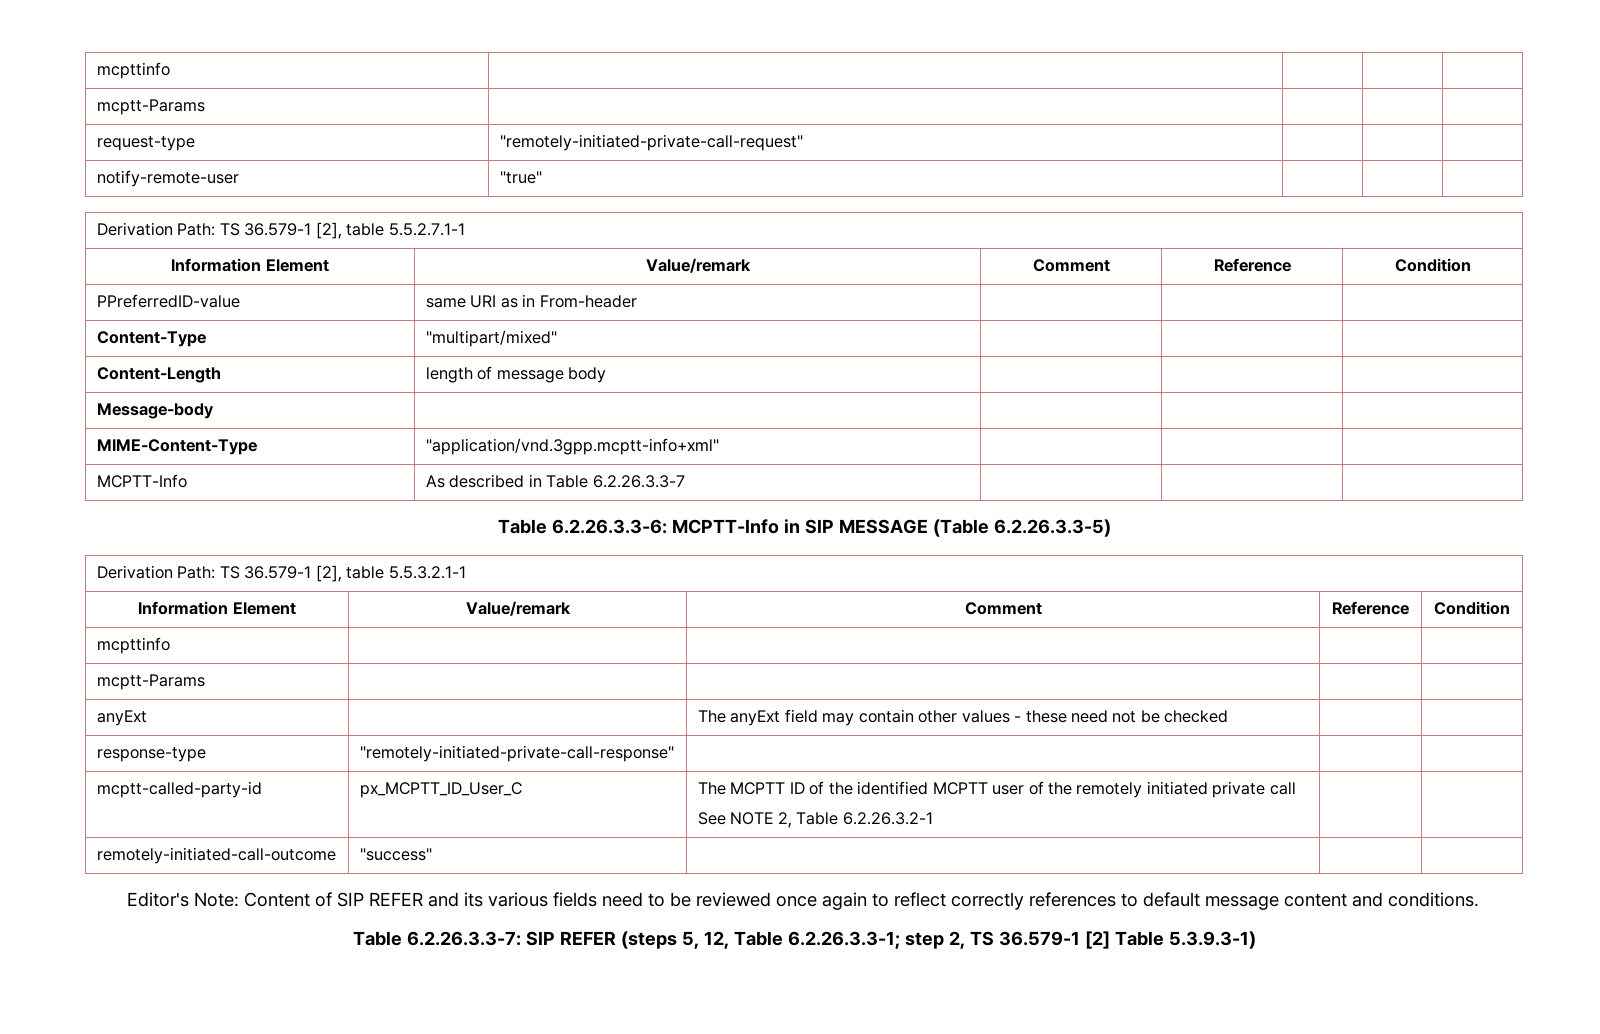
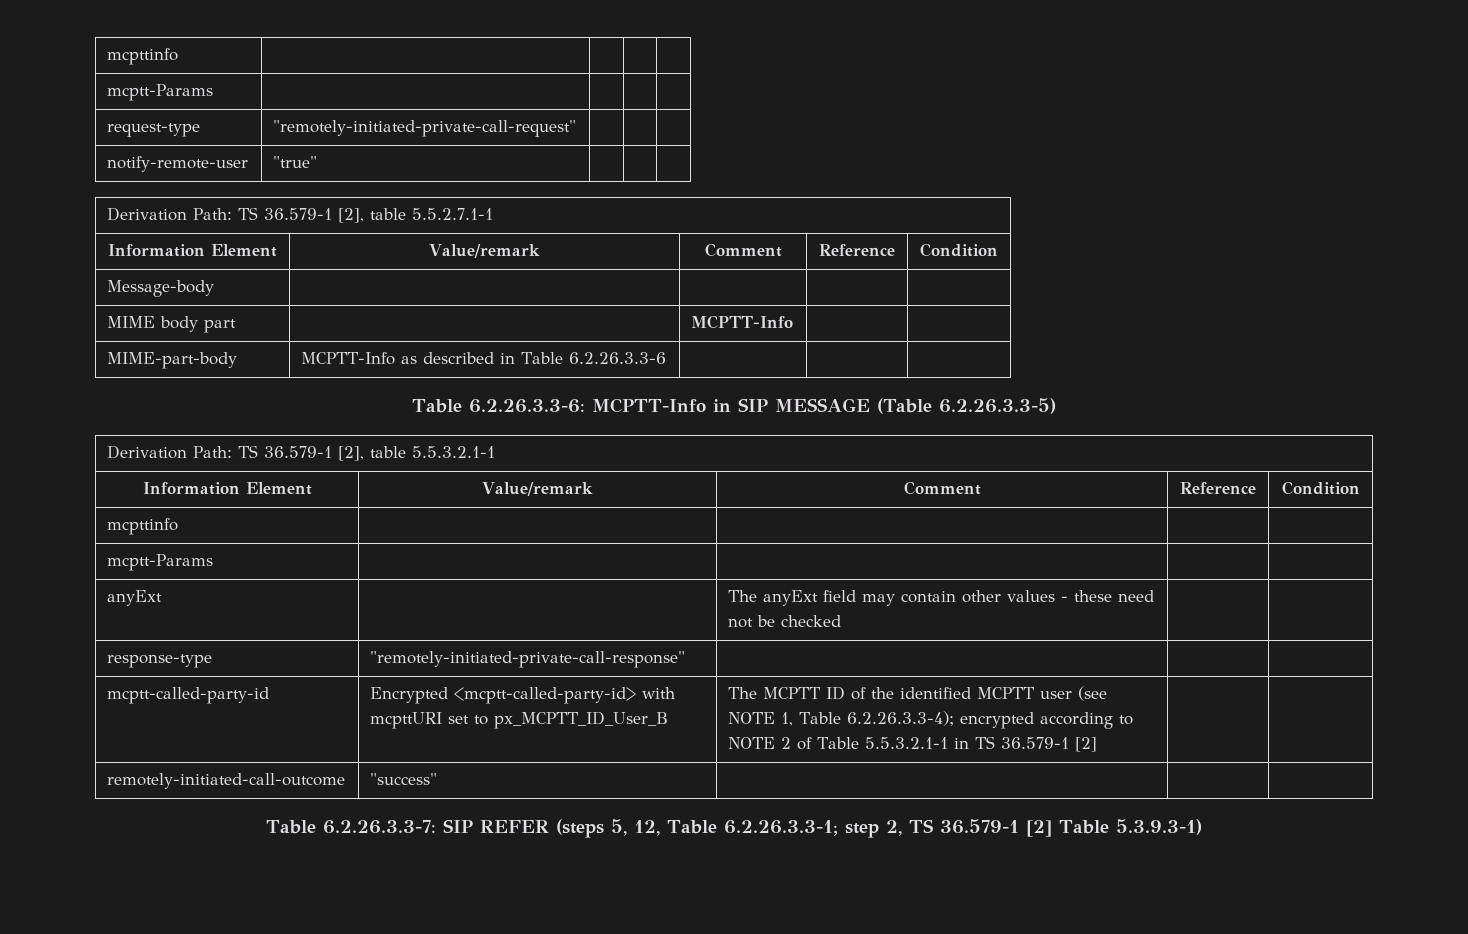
- PPreferredID-value | same URI as in From-header | | |
- Content-Type | "multipart/mixed" | | |
- Content-Length | length of message body | | |
  Message-body | | | |
- MIME-Content-Type | "application/vnd.3gpp.mcptt-info+xml" | | |
- MCPTT-Info | As described in Table 6.2.26.3.3-7 | | |
+ MIME body part | | MCPTT-Info | |
+ MIME-part-body | MCPTT-Info as described in Table 6.2.26.3.3-6 | | |
- mcptt-called-party-id | px_MCPTT_ID_User_C | The MCPTT ID of the identified MCPTT user of the remotely initiated private call
- See NOTE 2, Table 6.2.26.3.2-1 | |
+ mcptt-called-party-id | Encrypted <mcptt-called-party-id> with mcpttURI set to px_MCPTT_ID_User_B | The MCPTT ID of the identified MCPTT user (see NOTE 1, Table 6.2.26.3.3-4); encrypted according to NOTE 2 of Table 5.5.3.2.1-1 in TS 36.579-1 [2] | |
  remotely-initiated-call-outcome | "success" | | |
- Editor's Note: Content of SIP REFER and its various fields need to be reviewed once again to reflect correctly references to default message content and conditions.

